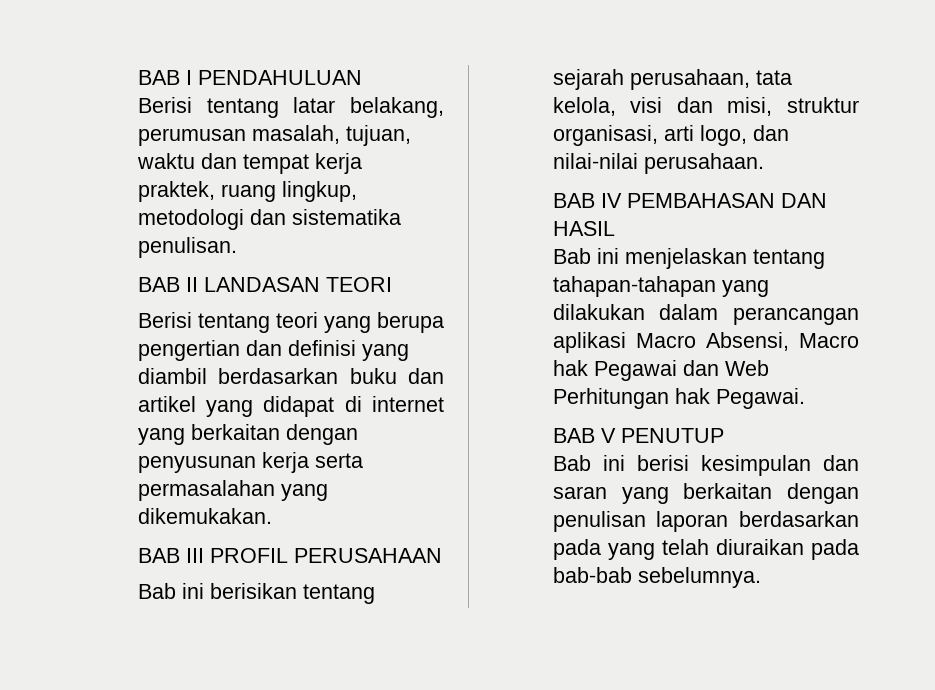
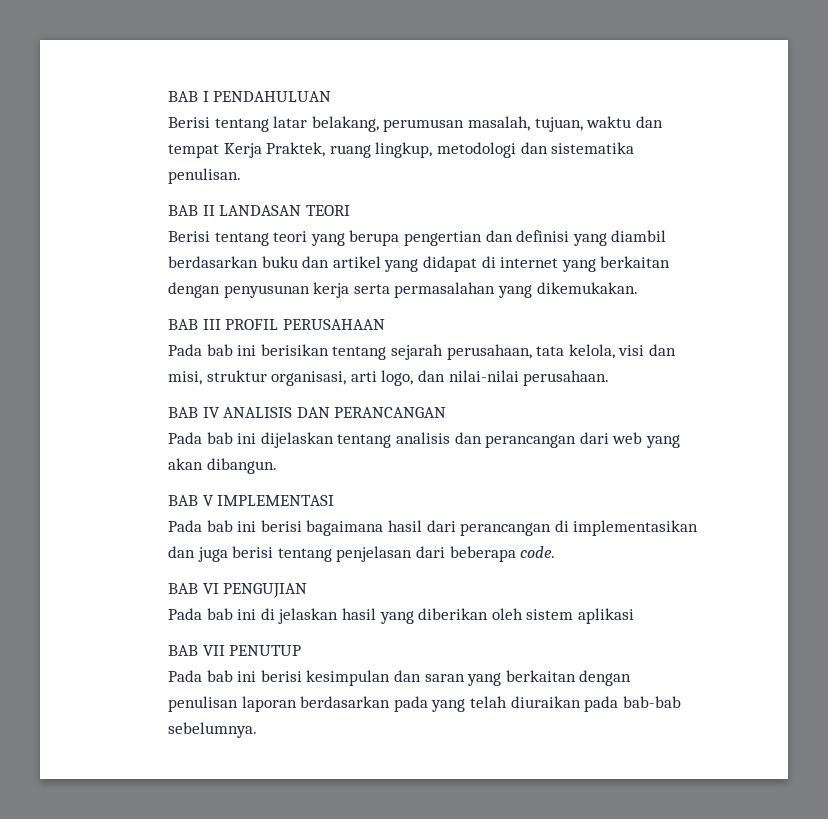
- Berisi tentang latar belakang, perumusan masalah, tujuan, waktu dan tempat kerja praktek, ruang lingkup, metodologi dan sistematika penulisan.
+ Berisi tentang latar belakang, perumusan masalah, tujuan, waktu dan tempat Kerja Praktek, ruang lingkup, metodologi dan sistematika penulisan.
- Bab ini berisikan tentang sejarah perusahaan, tata kelola, visi dan misi, struktur organisasi, arti logo, dan nilai-nilai perusahaan.
+ Pada bab ini berisikan tentang sejarah perusahaan, tata kelola, visi dan misi, struktur organisasi, arti logo, dan nilai-nilai perusahaan.
- BAB IV PEMBAHASAN DAN HASIL
- Bab ini menjelaskan tentang tahapan-tahapan yang dilakukan dalam perancangan aplikasi Macro Absensi, Macro hak Pegawai dan Web Perhitungan hak Pegawai.
- BAB V PENUTUP
+ BAB IV ANALISIS DAN PERANCANGAN
+ Pada bab ini dijelaskan tentang analisis dan perancangan dari web yang akan dibangun.
+ BAB V IMPLEMENTASI
+ Pada bab ini berisi bagaimana hasil dari perancangan di implementasikan dan juga berisi tentang penjelasan dari beberapa code.
+ BAB VI PENGUJIAN
+ Pada bab ini di jelaskan hasil yang diberikan oleh sistem aplikasi
+ BAB VII PENUTUP
- Bab ini berisi kesimpulan dan saran yang berkaitan dengan penulisan laporan berdasarkan pada yang telah diuraikan pada bab-bab sebelumnya.
+ Pada bab ini berisi kesimpulan dan saran yang berkaitan dengan penulisan laporan berdasarkan pada yang telah diuraikan pada bab-bab sebelumnya.

